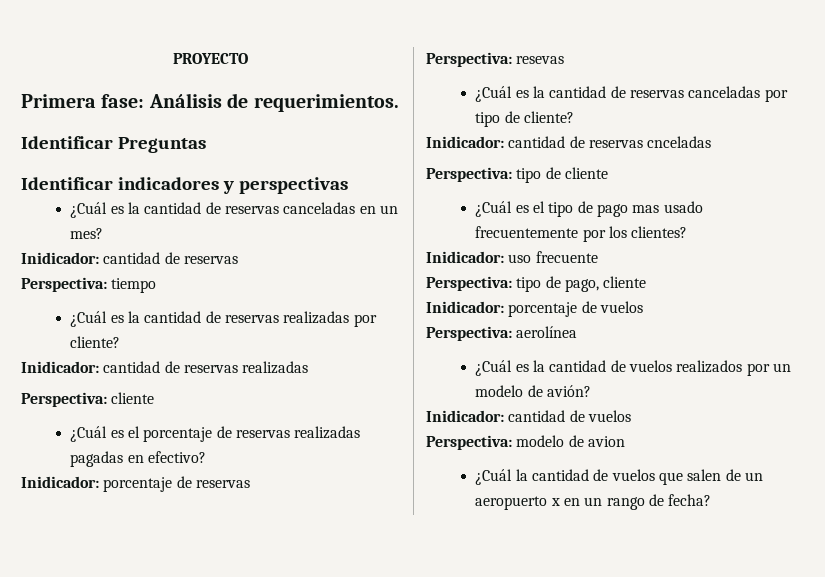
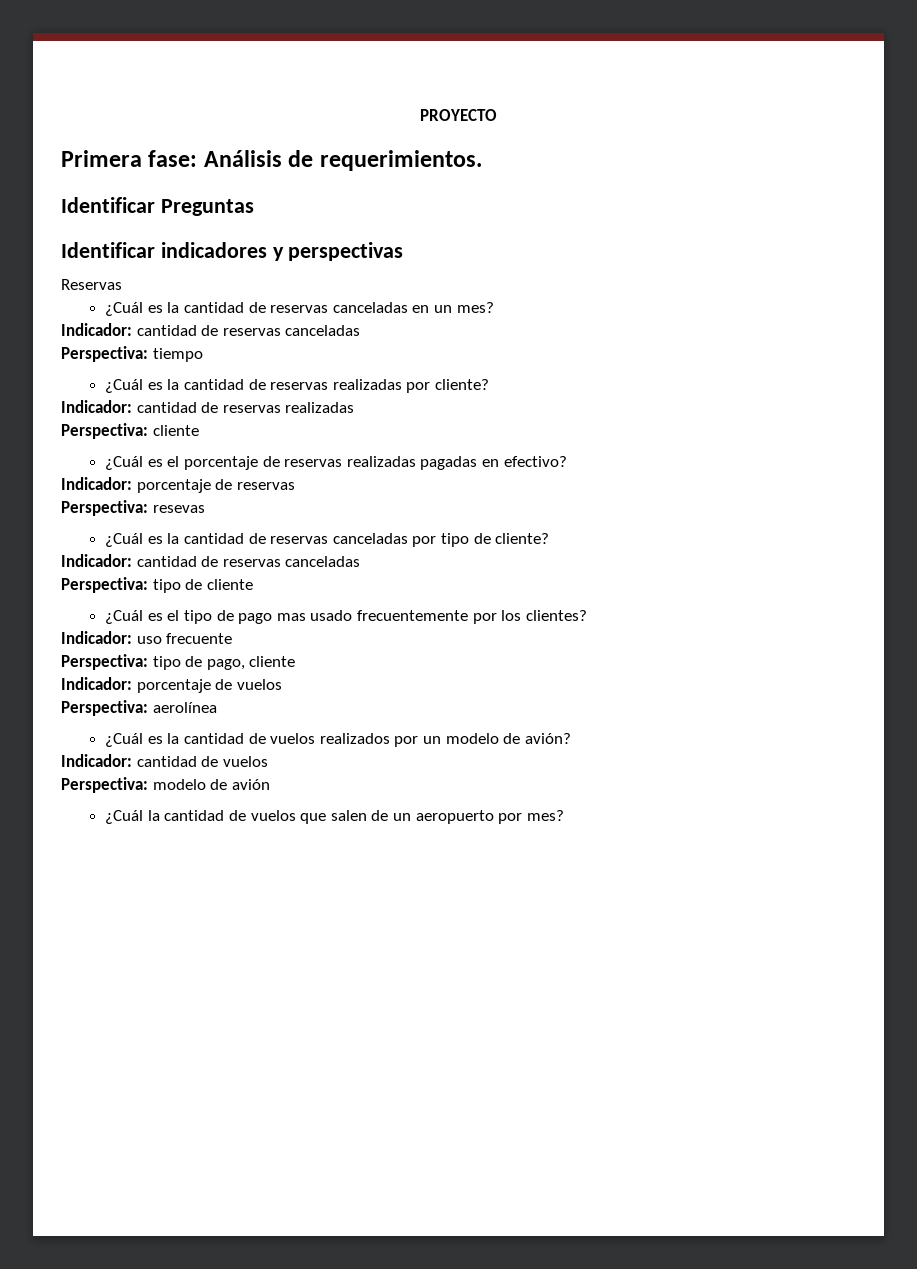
+ Reservas
  ¿Cuál es la cantidad de reservas canceladas en un mes?
- Inidicador: cantidad de reservas
+ Indicador: cantidad de reservas canceladas
- Inidicador: cantidad de reservas realizadas
+ Indicador: cantidad de reservas realizadas
- Inidicador: porcentaje de reservas
+ Indicador: porcentaje de reservas
  ¿Cuál es la cantidad de reservas canceladas por tipo de cliente?
- Inidicador: cantidad de reservas cnceladas
+ Indicador: cantidad de reservas canceladas
- Inidicador: uso frecuente
+ Indicador: uso frecuente
- Inidicador: porcentaje de vuelos
+ Indicador: porcentaje de vuelos
- Inidicador: cantidad de vuelos
+ Indicador: cantidad de vuelos
- Perspectiva: modelo de avion
+ Perspectiva: modelo de avión
- ¿Cuál la cantidad de vuelos que salen de un aeropuerto x en un rango de fecha?
+ ¿Cuál la cantidad de vuelos que salen de un aeropuerto por mes?

